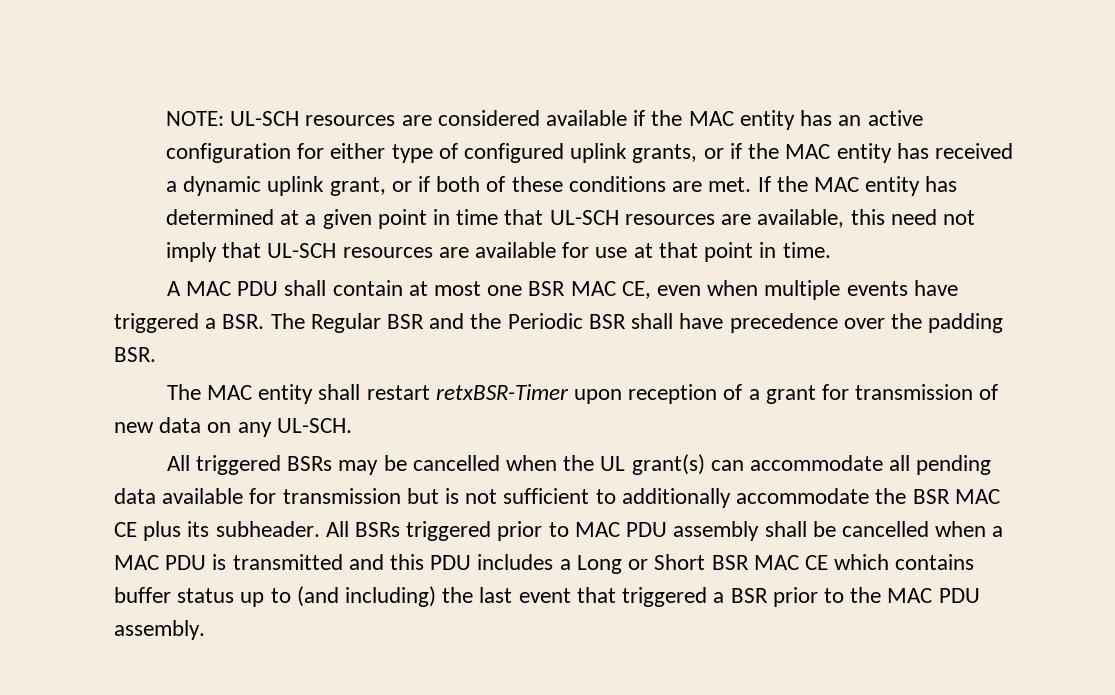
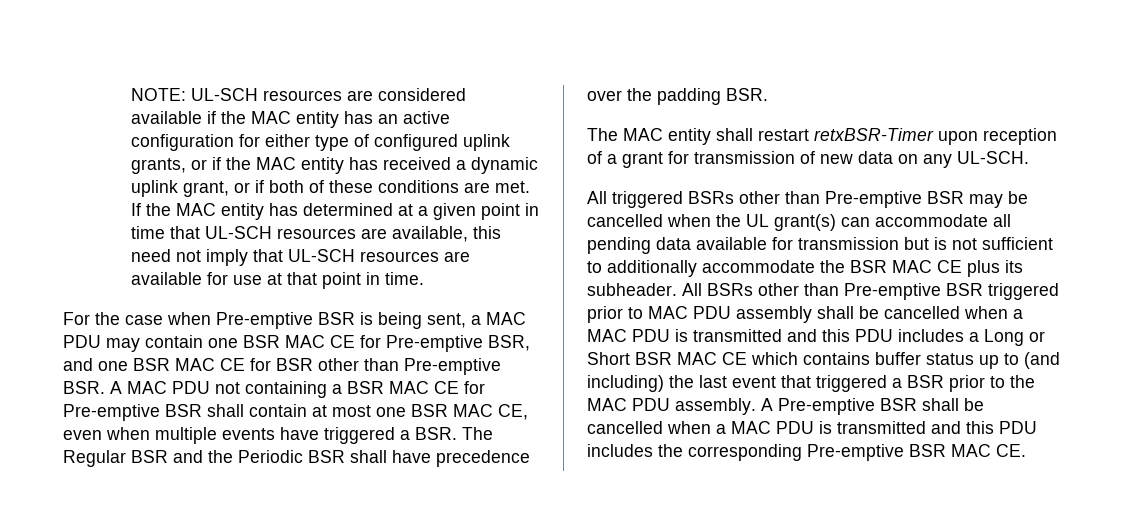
- A MAC PDU shall contain at most one BSR MAC CE, even when multiple events have triggered a BSR. The Regular BSR and the Periodic BSR shall have precedence over the padding BSR.
+ For the case when Pre-emptive BSR is being sent, a MAC PDU may contain one BSR MAC CE for Pre-emptive BSR, and one BSR MAC CE for BSR other than Pre-emptive BSR. A MAC PDU not containing a BSR MAC CE for Pre-emptive BSR shall contain at most one BSR MAC CE, even when multiple events have triggered a BSR. The Regular BSR and the Periodic BSR shall have precedence over the padding BSR.
- All triggered BSRs may be cancelled when the UL grant(s) can accommodate all pending data available for transmission but is not sufficient to additionally accommodate the BSR MAC CE plus its subheader.
+ All triggered BSRs other than Pre-emptive BSR may be cancelled when the UL grant(s) can accommodate all pending data available for transmission but is not sufficient to additionally accommodate the BSR MAC CE plus its subheader.
- All BSRs triggered prior to MAC PDU assembly shall be cancelled when a MAC PDU is transmitted and this PDU includes a Long or Short BSR MAC CE which contains buffer status up to (and including) the last event that triggered a BSR prior to the MAC PDU assembly.
+ All BSRs other than Pre-emptive BSR triggered prior to MAC PDU assembly shall be cancelled when a MAC PDU is transmitted and this PDU includes a Long or Short BSR MAC CE which contains buffer status up to (and including) the last event that triggered a BSR prior to the MAC PDU assembly.
+ A Pre-emptive BSR shall be cancelled when a MAC PDU is transmitted and this PDU includes the corresponding Pre-emptive BSR MAC CE.

